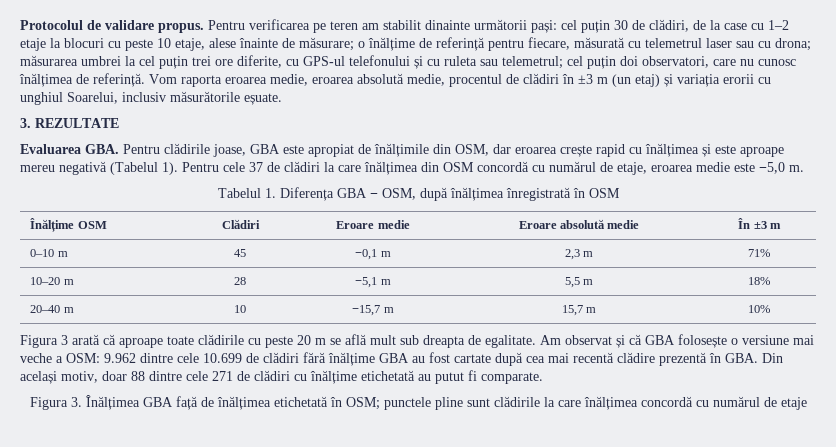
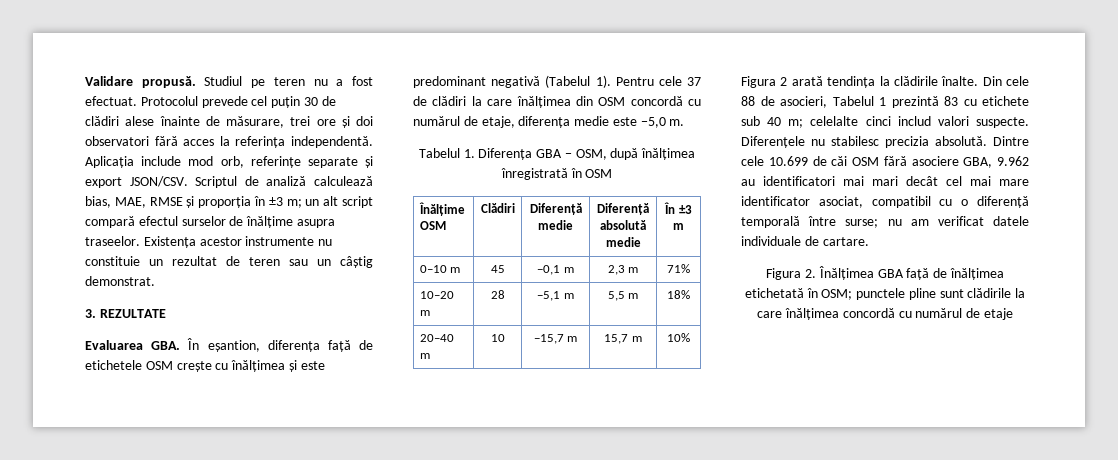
- Protocolul de validare propus. Pentru verificarea pe teren am stabilit dinainte următorii pași: cel puțin 30 de clădiri, de la case cu 1–2 etaje la blocuri cu peste 10 etaje, alese înainte de măsurare; o înălțime de referință pentru fiecare, măsurată cu telemetrul laser sau cu drona; măsurarea umbrei la cel puțin trei ore diferite, cu GPS-ul telefonului și cu ruleta sau telemetrul; cel puțin doi observatori, care nu cunosc înălțimea de referință. Vom raporta eroarea medie, eroarea absolută medie, procentul de clădiri în ±3 m (un etaj) și variația erorii cu unghiul Soarelui, inclusiv măsurătorile eșuate.
+ Validare propusă. Studiul pe teren nu a fost efectuat. Protocolul prevede cel puțin 30 de clădiri alese înainte de măsurare, trei ore și doi observatori fără acces la referința independentă. Aplicația include mod orb, referințe separate și export JSON/CSV. Scriptul de analiză calculează bias, MAE, RMSE și proporția în ±3 m; un alt script compară efectul surselor de înălțime asupra traseelor. Existența acestor instrumente nu constituie un rezultat de teren sau un câștig demonstrat.
  3. REZULTATE
- Evaluarea GBA. Pentru clădirile joase, GBA este apropiat de înălțimile din OSM, dar eroarea crește rapid cu înălțimea și este aproape mereu negativă (Tabelul 1).
+ Evaluarea GBA. În eșantion, diferența față de etichetele OSM crește cu înălțimea și este predominant negativă (Tabelul 1).
- Pentru cele 37 de clădiri la care înălțimea din OSM concordă cu numărul de etaje, eroarea medie este −5,0 m.
+ Pentru cele 37 de clădiri la care înălțimea din OSM concordă cu numărul de etaje, diferența medie este −5,0 m.
- Înălțime OSM | Clădiri | Eroare medie | Eroare absolută medie | În ±3 m
+ Înălțime OSM | Clădiri | Diferență medie | Diferență absolută medie | În ±3 m
- Figura 3 arată că aproape toate clădirile cu peste 20 m se află mult sub dreapta de egalitate. Am observat și că GBA folosește o versiune mai veche a OSM: 9.962 dintre cele 10.699 de clădiri fără înălțime GBA au fost cartate după cea mai recentă clădire prezentă în GBA. Din același motiv, doar 88 dintre cele 271 de clădiri cu înălțime etichetată au putut fi comparate.
- Figura 3. Înălțimea GBA față de înălțimea etichetată în OSM; punctele pline sunt clădirile la care înălțimea concordă cu numărul de etaje
+ Figura 2 arată tendința la clădirile înalte. Din cele 88 de asocieri, Tabelul 1 prezintă 83 cu etichete sub 40 m; celelalte cinci includ valori suspecte. Diferențele nu stabilesc precizia absolută. Dintre cele 10.699 de căi OSM fără asociere GBA, 9.962 au identificatori mai mari decât cel mai mare identificator asociat, compatibil cu o diferență temporală între surse; nu am verificat datele individuale de cartare.
+ Figura 2. Înălțimea GBA față de înălțimea etichetată în OSM; punctele pline sunt clădirile la care înălțimea concordă cu numărul de etaje

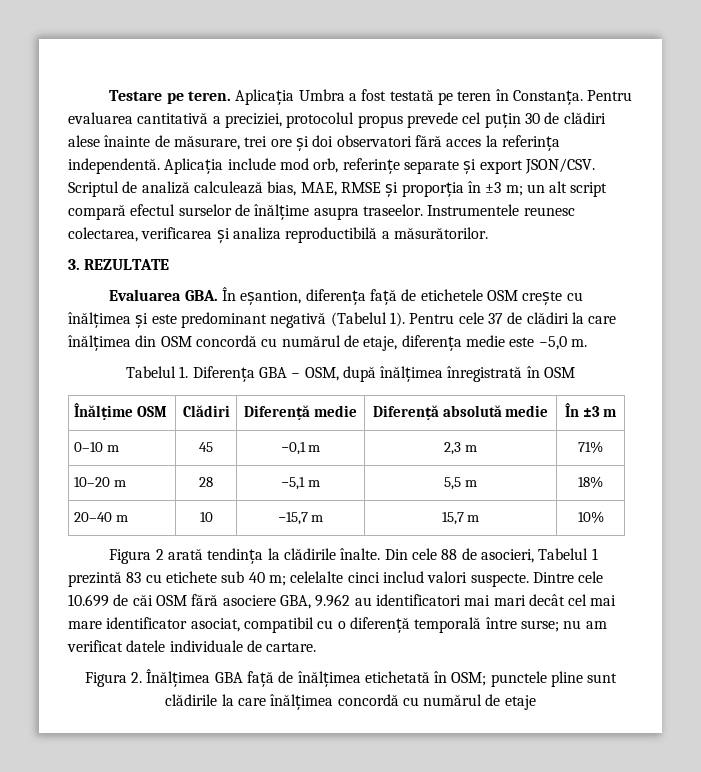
- Validare propusă. Studiul pe teren nu a fost efectuat. Protocolul prevede cel puțin 30 de clădiri alese înainte de măsurare, trei ore și doi observatori fără acces la referința independentă.
+ Testare pe teren. Aplicația Umbra a fost testată pe teren în Constanța. Pentru evaluarea cantitativă a preciziei, protocolul propus prevede cel puțin 30 de clădiri alese înainte de măsurare, trei ore și doi observatori fără acces la referința independentă.
- Existența acestor instrumente nu constituie un rezultat de teren sau un câștig demonstrat.
+ Instrumentele reunesc colectarea, verificarea și analiza reproductibilă a măsurătorilor.
- Diferențele nu stabilesc precizia absolută.

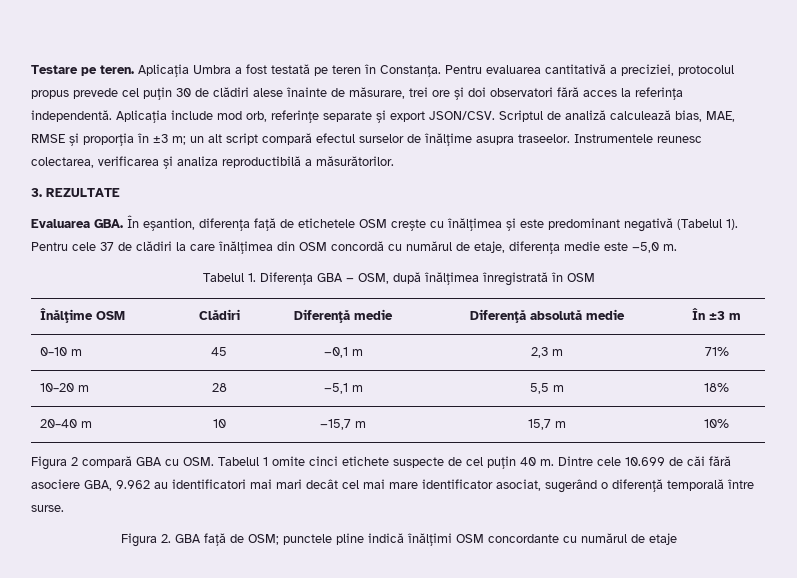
- Figura 2 arată tendința la clădirile înalte. Din cele 88 de asocieri, Tabelul 1 prezintă 83 cu etichete sub 40 m; celelalte cinci includ valori suspecte.
+ Figura 2 compară GBA cu OSM. Tabelul 1 omite cinci etichete suspecte de cel puțin 40 m.
- Dintre cele 10.699 de căi OSM fără asociere GBA, 9.962 au identificatori mai mari decât cel mai mare identificator asociat, compatibil cu o diferență temporală între surse; nu am verificat datele individuale de cartare.
+ Dintre cele 10.699 de căi fără asociere GBA, 9.962 au identificatori mai mari decât cel mai mare identificator asociat, sugerând o diferență temporală între surse.
- Figura 2. Înălțimea GBA față de înălțimea etichetată în OSM; punctele pline sunt clădirile la care înălțimea concordă cu numărul de etaje
+ Figura 2. GBA față de OSM; punctele pline indică înălțimi OSM concordante cu numărul de etaje

